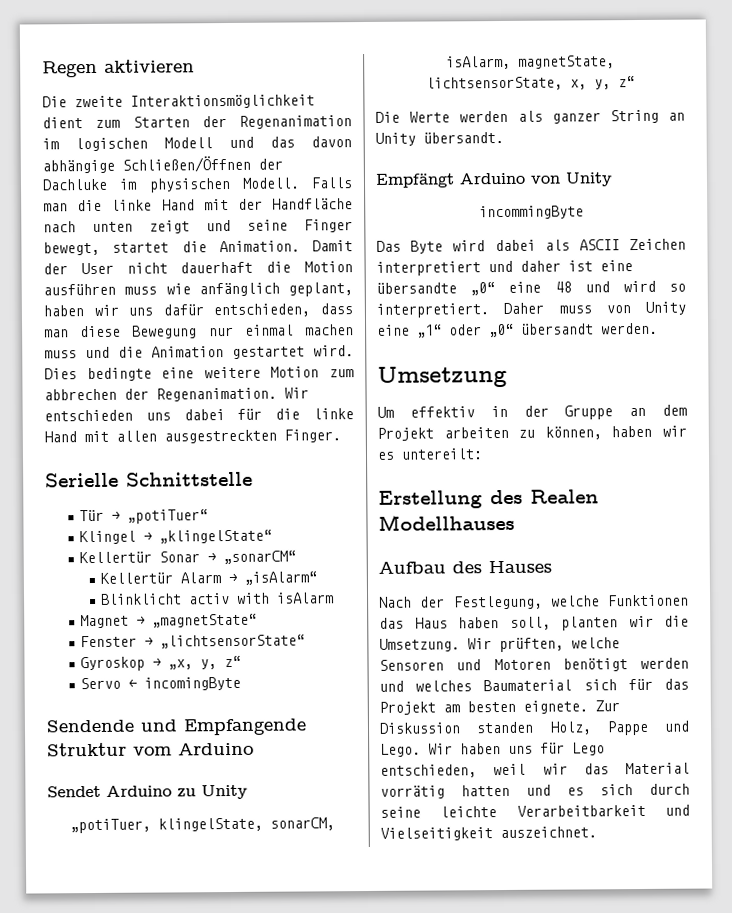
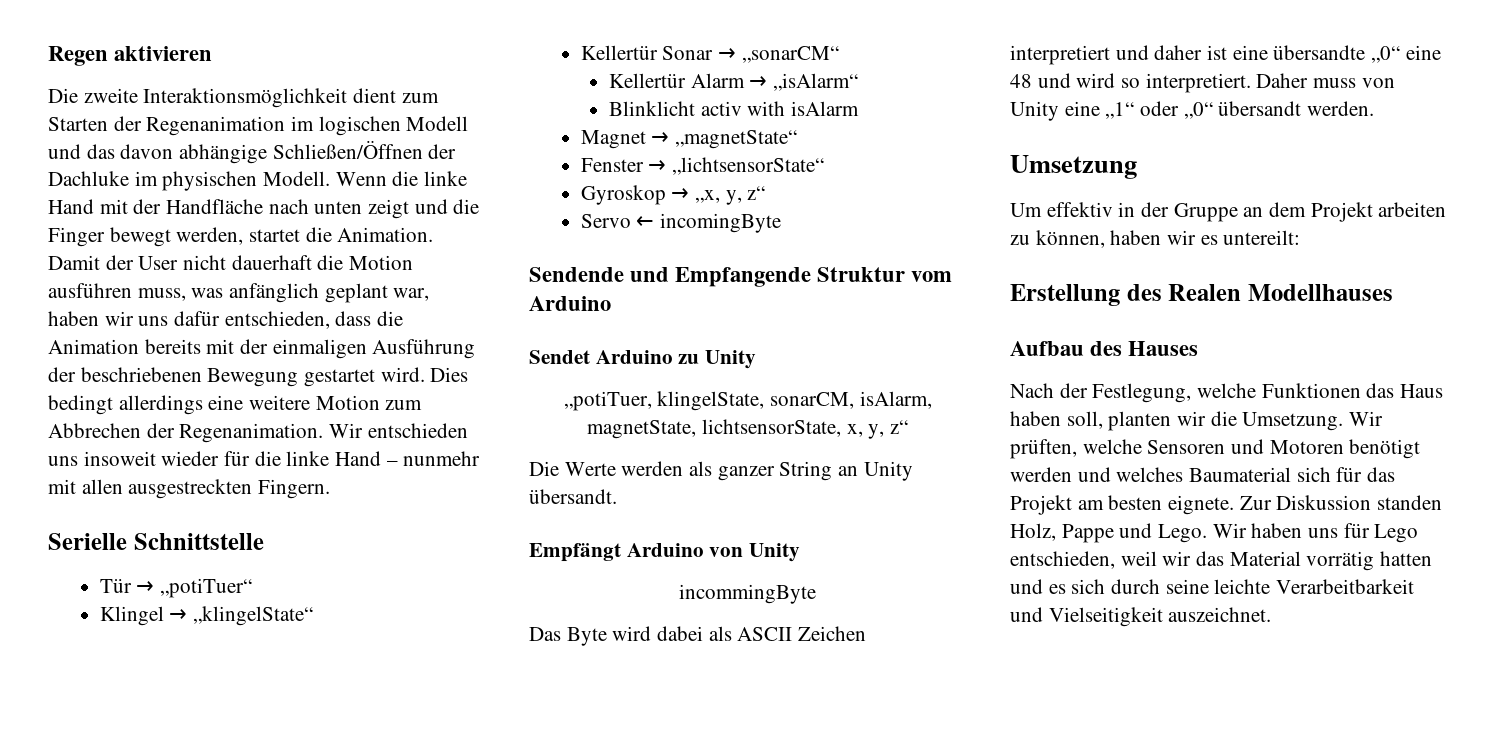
- Falls man die linke Hand mit der Handfläche nach unten zeigt und seine Finger bewegt, startet die Animation.
+ Wenn die linke Hand mit der Handfläche nach unten zeigt und die Finger bewegt werden, startet die Animation.
- Damit der User nicht dauerhaft die Motion ausführen muss wie anfänglich geplant, haben wir uns dafür entschieden, dass man diese Bewegung nur einmal machen muss und die Animation gestartet wird.
+ Damit der User nicht dauerhaft die Motion ausführen muss, was anfänglich geplant war, haben wir uns dafür entschieden, dass die Animation bereits mit der einmaligen Ausführung der beschriebenen Bewegung gestartet wird.
- Dies bedingte eine weitere Motion zum abbrechen der Regenanimation.
+ Dies bedingt allerdings eine weitere Motion zum Abbrechen der Regenanimation.
- Wir entschieden uns dabei für die linke Hand mit allen ausgestreckten Finger.
+ Wir entschieden uns insoweit wieder für die linke Hand – nunmehr mit allen ausgestreckten Fingern.

